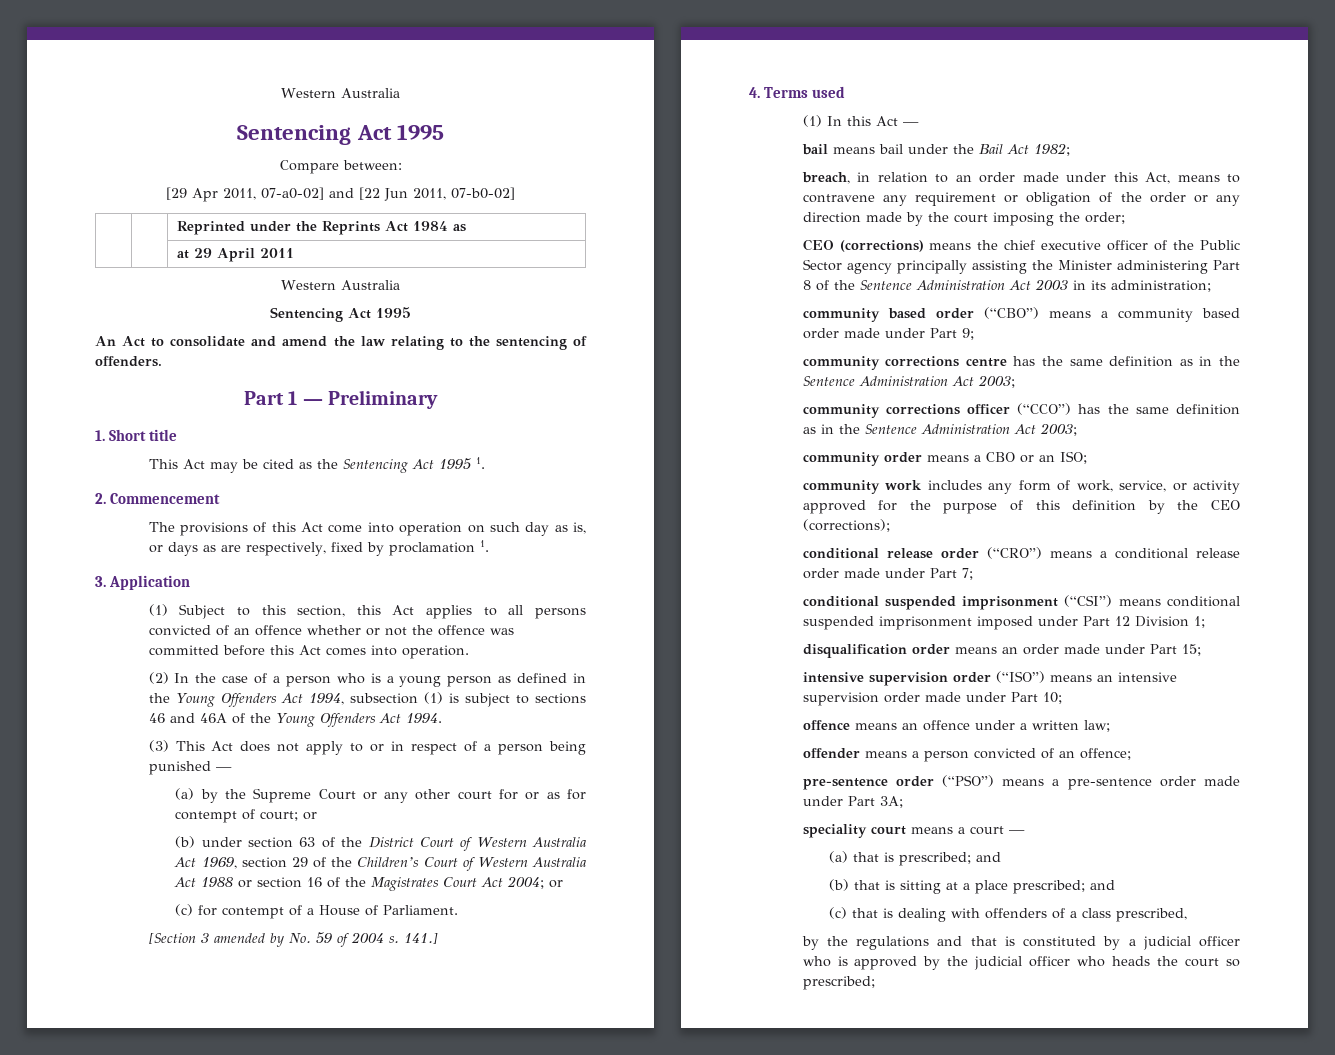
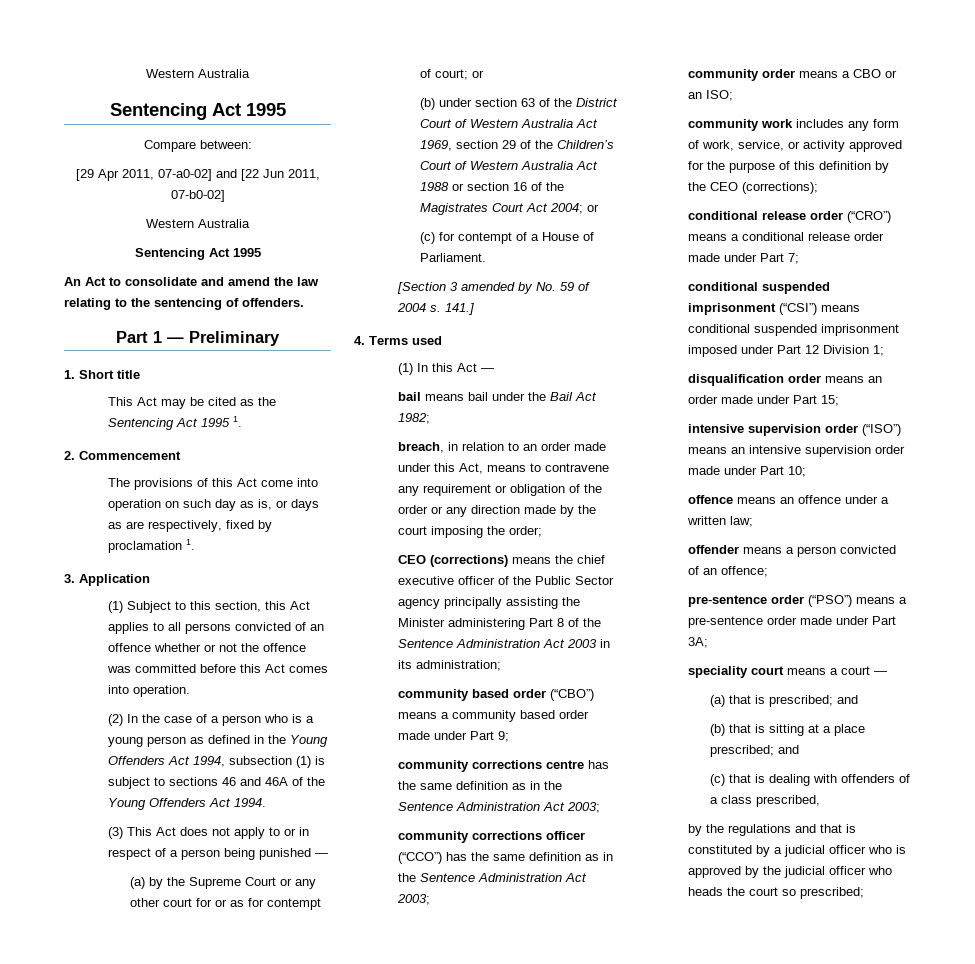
- | | Reprinted under the Reprints Act 1984 as
- | | at 29 April 2011

